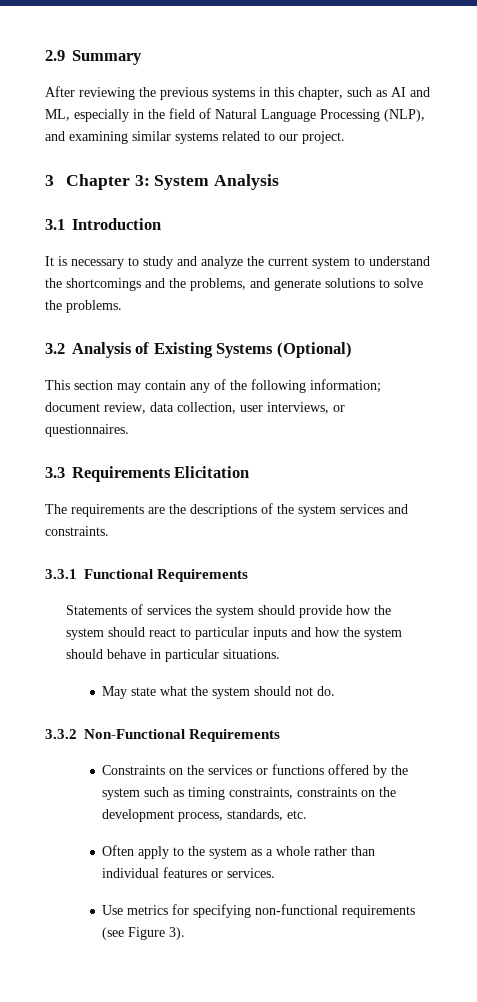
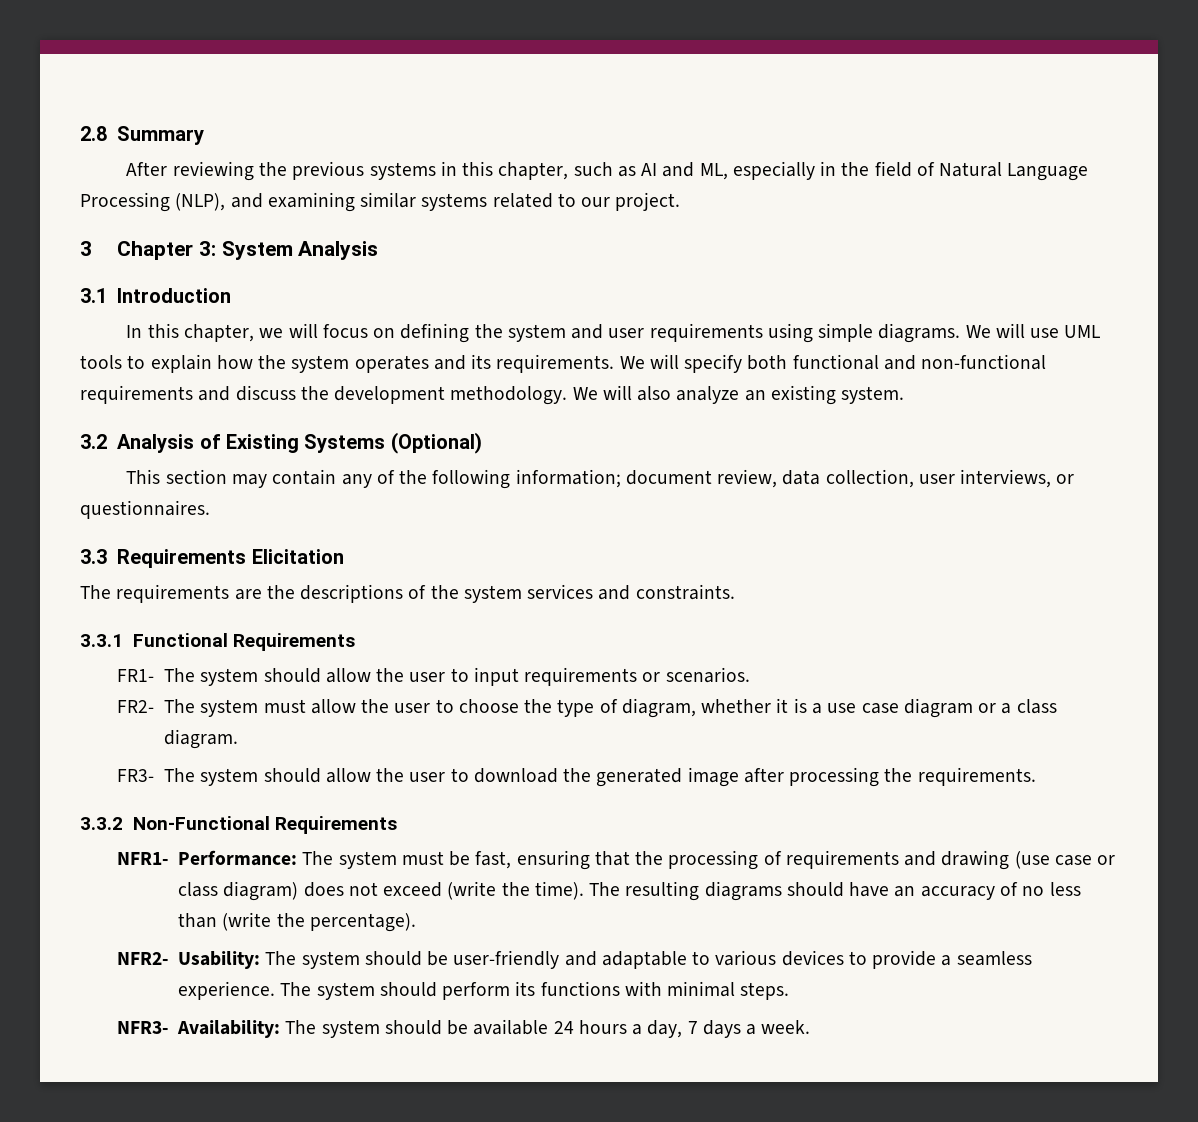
- 2.9 Summary
+ 2.8 Summary
- It is necessary to study and analyze the current system to understand the shortcomings and the problems, and generate solutions to solve the problems.
+ In this chapter, we will focus on defining the system and user requirements using simple diagrams. We will use UML tools to explain how the system operates and its requirements. We will specify both functional and non-functional requirements and discuss the development methodology. We will also analyze an existing system.
- Statements of services the system should provide how the system should react to particular inputs and how the system should behave in particular situations.
- May state what the system should not do.
+ FR1- The system should allow the user to input requirements or scenarios.
+ FR2- The system must allow the user to choose the type of diagram, whether it is a use case diagram or a class diagram.
+ FR3- The system should allow the user to download the generated image after processing the requirements.
  3.3.2 Non-Functional Requirements
- Constraints on the services or functions offered by the system such as timing constraints, constraints on the development process, standards, etc.
- Often apply to the system as a whole rather than individual features or services.
- Use metrics for specifying non-functional requirements (see Figure 3).
+ NFR1- Performance: The system must be fast, ensuring that the processing of requirements and drawing (use case or class diagram) does not exceed (write the time). The resulting diagrams should have an accuracy of no less than (write the percentage).
+ NFR2- Usability: The system should be user-friendly and adaptable to various devices to provide a seamless experience. The system should perform its functions with minimal steps.
+ NFR3- Availability: The system should be available 24 hours a day, 7 days a week.

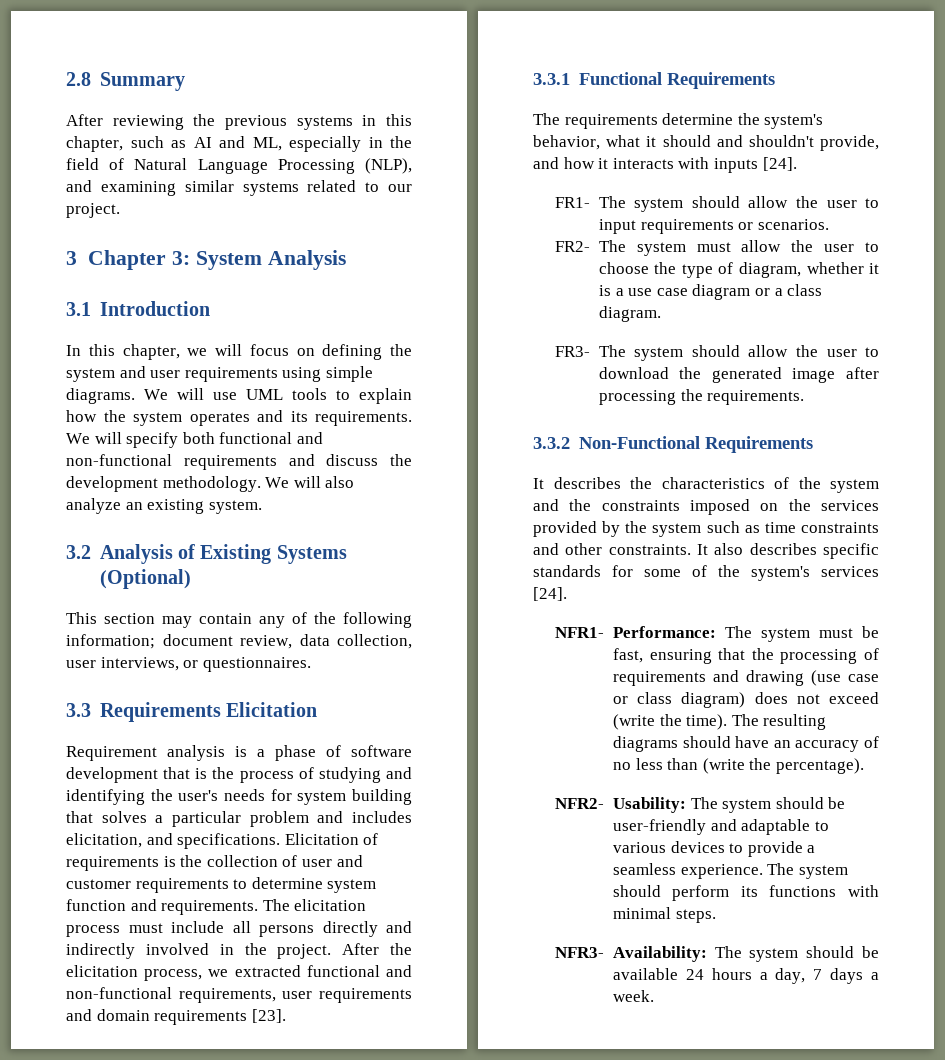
- The requirements are the descriptions of the system services and constraints.
+ Requirement analysis is a phase of software development that is the process of studying and identifying the user's needs for system building that solves a particular problem and includes elicitation, and specifications. Elicitation of requirements is the collection of user and customer requirements to determine system function and requirements. The elicitation process must include all persons directly and indirectly involved in the project. After the elicitation process, we extracted functional and non-functional requirements, user requirements and domain requirements [23].
  3.3.1 Functional Requirements
+ The requirements determine the system's behavior, what it should and shouldn't provide, and how it interacts with inputs [24].
+ It describes the characteristics of the system and the constraints imposed on the services provided by the system such as time constraints and other constraints. It also describes specific standards for some of the system's services [24].

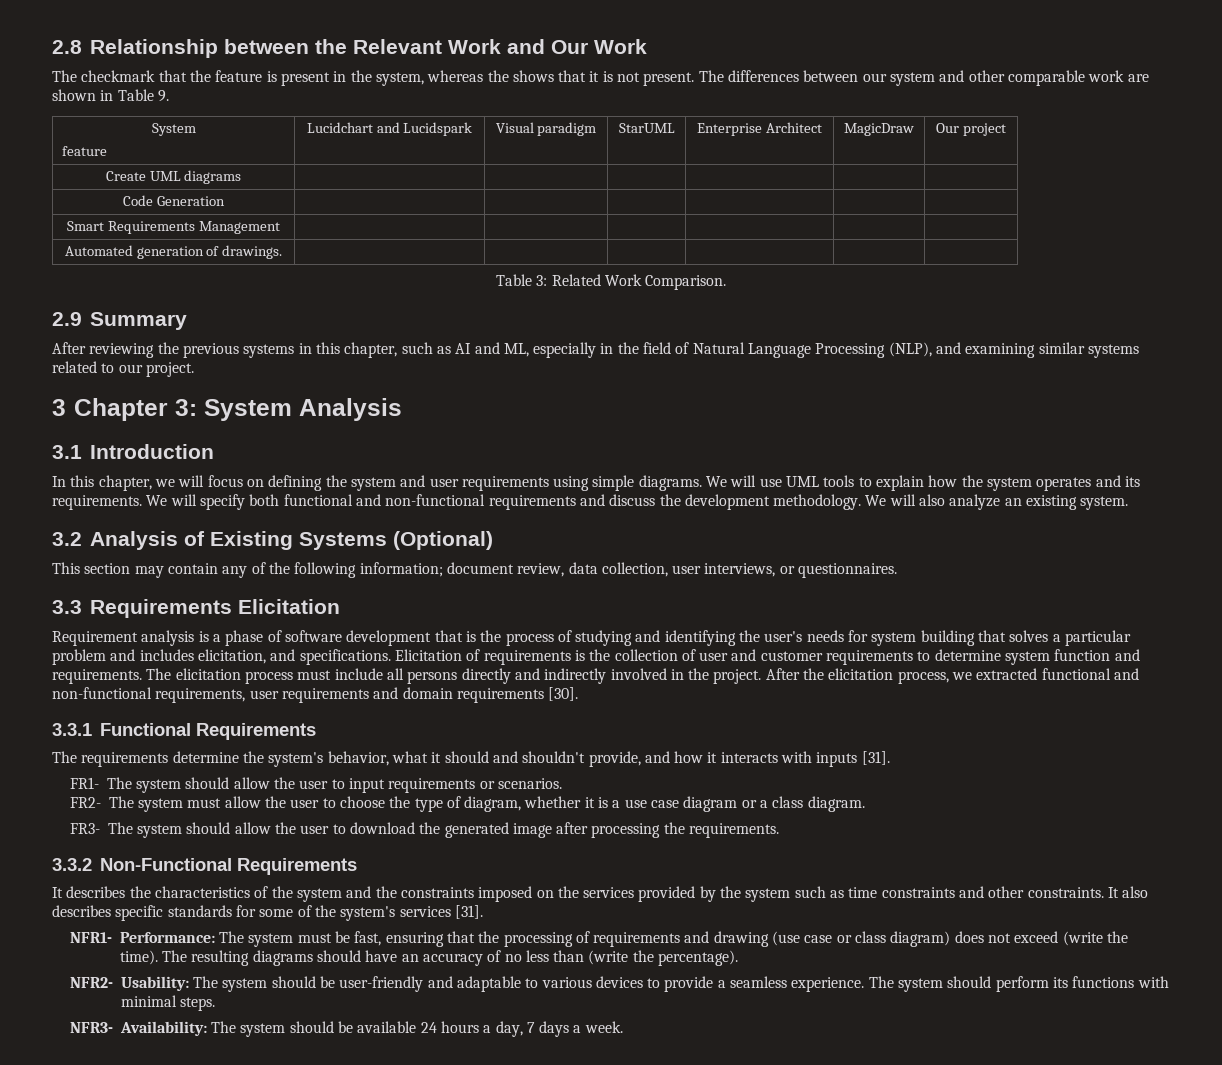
- 2.8 Summary
+ 2.8 Relationship between the Relevant Work and Our Work
+ The checkmark that the feature is present in the system, whereas the shows that it is not present. The differences between our system and other comparable work are shown in Table 9.
+ System
+ feature | Lucidchart and Lucidspark | Visual paradigm | StarUML | Enterprise Architect | MagicDraw | Our project
+ Create UML diagrams | | | | | |
+ Code Generation | | | | | |
+ Smart Requirements Management | | | | | |
+ Automated generation of drawings. | | | | | |
+ Table 3: Related Work Comparison.
+ 2.9 Summary
- After the elicitation process, we extracted functional and non-functional requirements, user requirements and domain requirements [23].
+ After the elicitation process, we extracted functional and non-functional requirements, user requirements and domain requirements [30].
- The requirements determine the system's behavior, what it should and shouldn't provide, and how it interacts with inputs [24].
+ The requirements determine the system's behavior, what it should and shouldn't provide, and how it interacts with inputs [31].
- It also describes specific standards for some of the system's services [24].
+ It also describes specific standards for some of the system's services [31].

